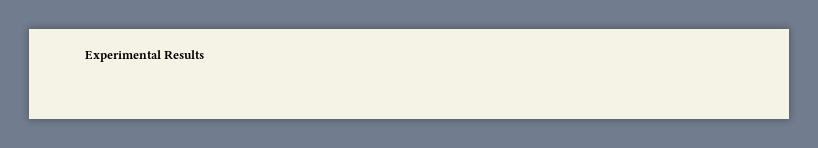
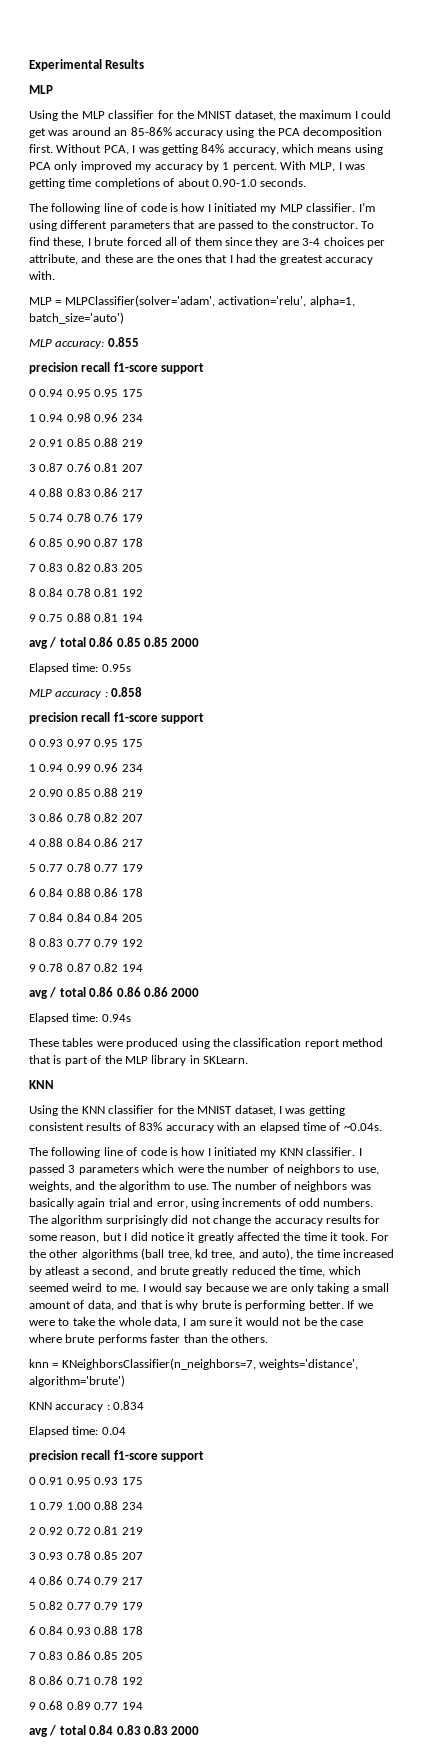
  Experimental Results
+ MLP
+ Using the MLP classifier for the MNIST dataset, the maximum I could get was around an 85-86% accuracy using the PCA decomposition first. Without PCA, I was getting 84% accuracy, which means using PCA only improved my accuracy by 1 percent. With MLP, I was getting time completions of about 0.90-1.0 seconds.
+ The following line of code is how I initiated my MLP classifier. I’m using different parameters that are passed to the constructor. To find these, I brute forced all of them since they are 3-4 choices per attribute, and these are the ones that I had the greatest accuracy with.
+ MLP = MLPClassifier(solver='adam', activation='relu', alpha=1, batch_size='auto')
+ MLP accuracy: 0.855
+ precision recall f1-score support
+ 0 0.94 0.95 0.95 175
+ 1 0.94 0.98 0.96 234
+ 2 0.91 0.85 0.88 219
+ 3 0.87 0.76 0.81 207
+ 4 0.88 0.83 0.86 217
+ 5 0.74 0.78 0.76 179
+ 6 0.85 0.90 0.87 178
+ 7 0.83 0.82 0.83 205
+ 8 0.84 0.78 0.81 192
+ 9 0.75 0.88 0.81 194
+ avg / total 0.86 0.85 0.85 2000
+ Elapsed time: 0.95s
+ MLP accuracy : 0.858
+ precision recall f1-score support
+ 0 0.93 0.97 0.95 175
+ 1 0.94 0.99 0.96 234
+ 2 0.90 0.85 0.88 219
+ 3 0.86 0.78 0.82 207
+ 4 0.88 0.84 0.86 217
+ 5 0.77 0.78 0.77 179
+ 6 0.84 0.88 0.86 178
+ 7 0.84 0.84 0.84 205
+ 8 0.83 0.77 0.79 192
+ 9 0.78 0.87 0.82 194
+ avg / total 0.86 0.86 0.86 2000
+ Elapsed time: 0.94s
+ These tables were produced using the classification report method that is part of the MLP library in SKLearn.
+ KNN
+ Using the KNN classifier for the MNIST dataset, I was getting consistent results of 83% accuracy with an elapsed time of ~0.04s.
+ The following line of code is how I initiated my KNN classifier. I passed 3 parameters which were the number of neighbors to use, weights, and the algorithm to use. The number of neighbors was basically again trial and error, using increments of odd numbers. The algorithm surprisingly did not change the accuracy results for some reason, but I did notice it greatly affected the time it took. For the other algorithms (ball tree, kd tree, and auto), the time increased by atleast a second, and brute greatly reduced the time, which seemed weird to me. I would say because we are only taking a small amount of data, and that is why brute is performing better. If we were to take the whole data, I am sure it would not be the case where brute performs faster than the others.
+ knn = KNeighborsClassifier(n_neighbors=7, weights='distance', algorithm='brute')
+ KNN accuracy : 0.834
+ Elapsed time: 0.04
+ precision recall f1-score support
+ 0 0.91 0.95 0.93 175
+ 1 0.79 1.00 0.88 234
+ 2 0.92 0.72 0.81 219
+ 3 0.93 0.78 0.85 207
+ 4 0.86 0.74 0.79 217
+ 5 0.82 0.77 0.79 179
+ 6 0.84 0.93 0.88 178
+ 7 0.83 0.86 0.85 205
+ 8 0.86 0.71 0.78 192
+ 9 0.68 0.89 0.77 194
+ avg / total 0.84 0.83 0.83 2000

